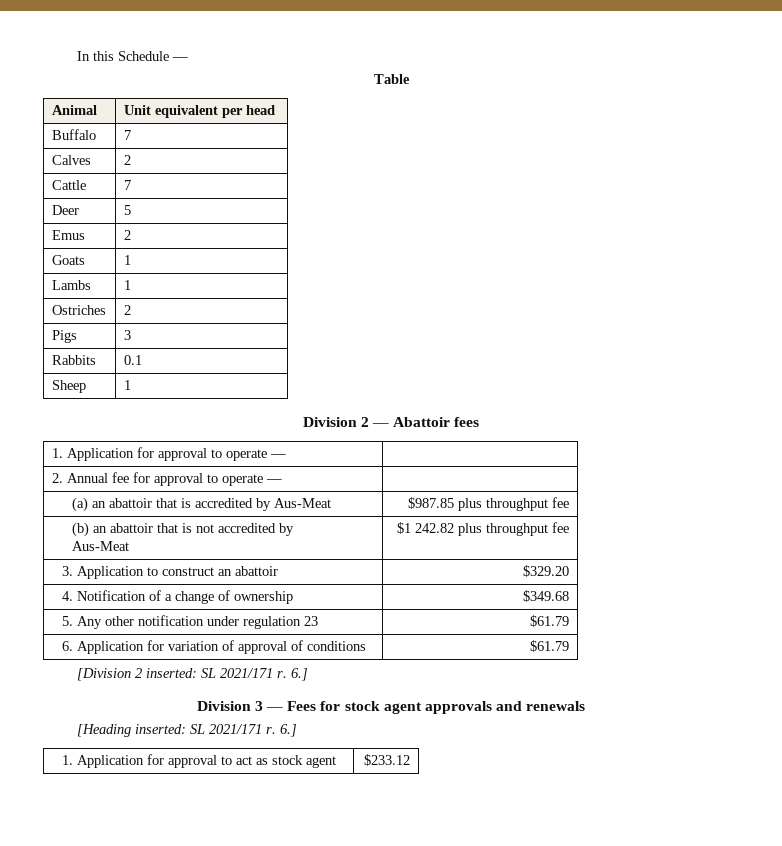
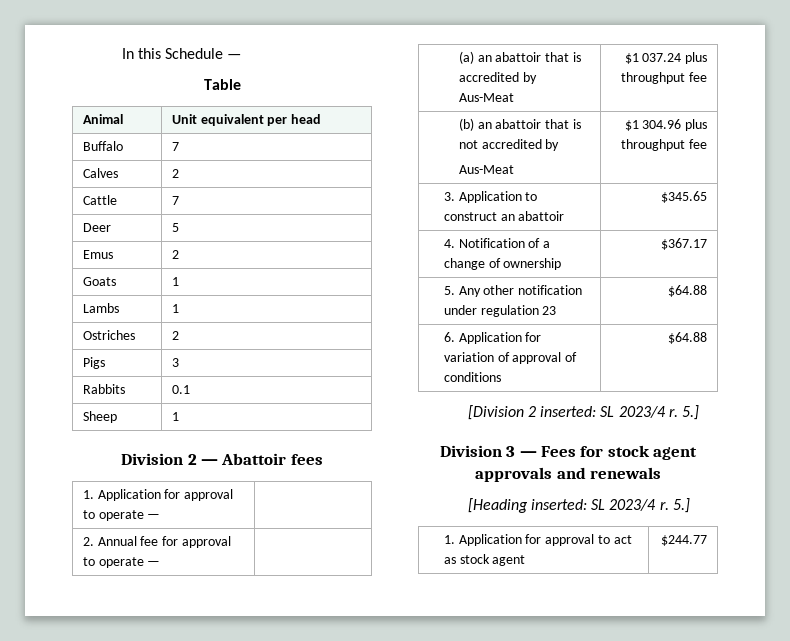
- (a) an abattoir that is accredited by Aus-Meat | $987.85 plus throughput fee
+ (a) an abattoir that is accredited by Aus-Meat | $1 037.24 plus throughput fee
  (b) an abattoir that is not accredited by
- Aus-Meat | $1 242.82 plus throughput fee
+ Aus-Meat | $1 304.96 plus throughput fee
- 3. Application to construct an abattoir | $329.20
+ 3. Application to construct an abattoir | $345.65
- 4. Notification of a change of ownership | $349.68
+ 4. Notification of a change of ownership | $367.17
- 5. Any other notification under regulation 23 | $61.79
+ 5. Any other notification under regulation 23 | $64.88
- 6. Application for variation of approval of conditions | $61.79
+ 6. Application for variation of approval of conditions | $64.88
- [Division 2 inserted: SL 2021/171 r. 6.]
+ [Division 2 inserted: SL 2023/4 r. 5.]
- [Heading inserted: SL 2021/171 r. 6.]
+ [Heading inserted: SL 2023/4 r. 5.]
- 1. Application for approval to act as stock agent | $233.12
+ 1. Application for approval to act as stock agent | $244.77

